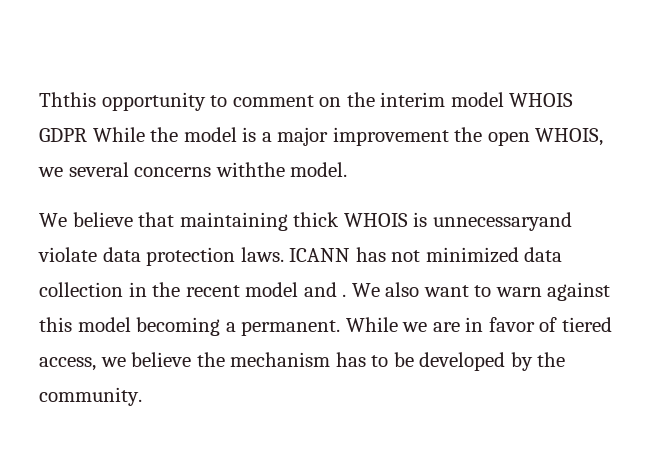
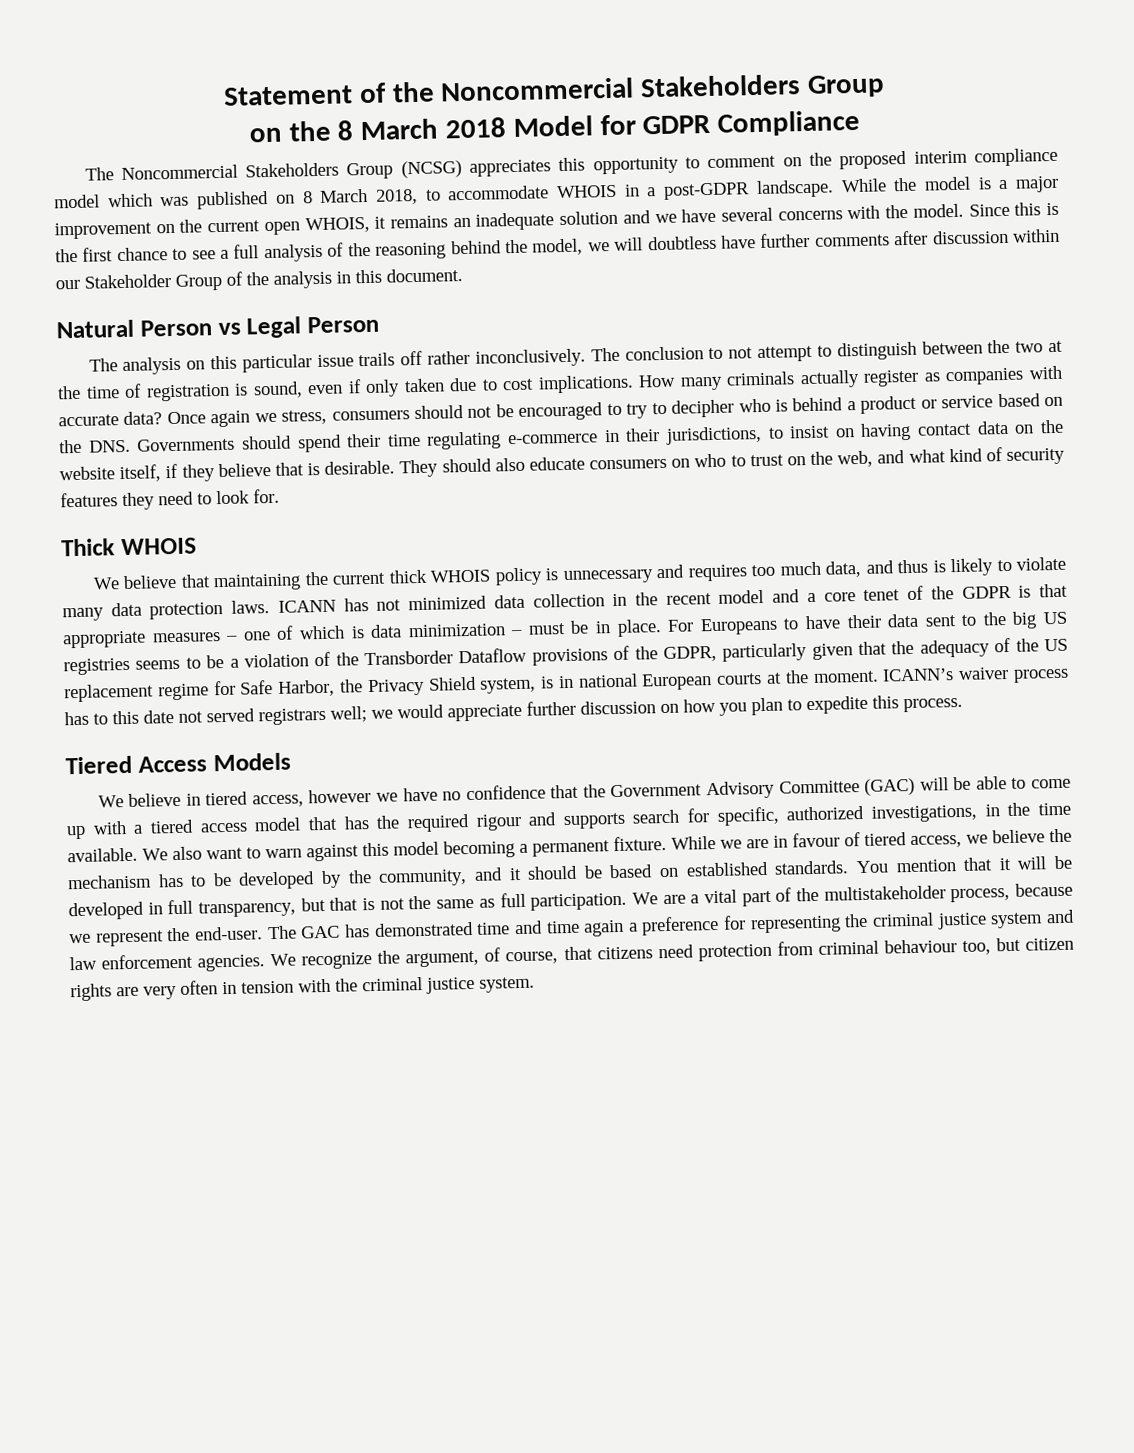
- Ththis opportunity to comment on the interim model WHOIS GDPR While the model is a major improvement the open WHOIS, we several concerns withthe model.
- We believe that maintaining thick WHOIS is unnecessaryand violate data protection laws.
+ Statement of the Noncommercial Stakeholders Group
+ on the 8 March 2018 Model for GDPR Compliance
+ The Noncommercial Stakeholders Group (NCSG) appreciates this opportunity to comment on the proposed interim compliance model which was published on 8 March 2018, to accommodate WHOIS in a post-GDPR landscape. While the model is a major improvement on the current open WHOIS, it remains an inadequate solution and we have several concerns with the model. Since this is the first chance to see a full analysis of the reasoning behind the model, we will doubtless have further comments after discussion within our Stakeholder Group of the analysis in this document.
+ Natural Person vs Legal Person
+ The analysis on this particular issue trails off rather inconclusively. The conclusion to not attempt to distinguish between the two at the time of registration is sound, even if only taken due to cost implications. How many criminals actually register as companies with accurate data? Once again we stress, consumers should not be encouraged to try to decipher who is behind a product or service based on the DNS. Governments should spend their time regulating e-commerce in their jurisdictions, to insist on having contact data on the website itself, if they believe that is desirable. They should also educate consumers on who to trust on the web, and what kind of security features they need to look for.
+ Thick WHOIS
+ We believe that maintaining the current thick WHOIS policy is unnecessary and requires too much data, and thus is likely to violate many data protection laws.
- ICANN has not minimized data collection in the recent model and .
+ ICANN has not minimized data collection in the recent model and a core tenet of the GDPR is that appropriate measures – one of which is data minimization – must be in place. For Europeans to have their data sent to the big US registries seems to be a violation of the Transborder Dataflow provisions of the GDPR, particularly given that the adequacy of the US replacement regime for Safe Harbor, the Privacy Shield system, is in national European courts at the moment. ICANN’s waiver process has to this date not served registrars well; we would appreciate further discussion on how you plan to expedite this process.
+ Tiered Access Models
+ We believe in tiered access, however we have no confidence that the Government Advisory Committee (GAC) will be able to come up with a tiered access model that has the required rigour and supports search for specific, authorized investigations, in the time available.
- We also want to warn against this model becoming a permanent.
+ We also want to warn against this model becoming a permanent fixture.
- While we are in favor of tiered access, we believe the mechanism has to be developed by the community.
+ While we are in favour of tiered access, we believe the mechanism has to be developed by the community, and it should be based on established standards. You mention that it will be developed in full transparency, but that is not the same as full participation. We are a vital part of the multistakeholder process, because we represent the end-user. The GAC has demonstrated time and time again a preference for representing the criminal justice system and law enforcement agencies. We recognize the argument, of course, that citizens need protection from criminal behaviour too, but citizen rights are very often in tension with the criminal justice system.

